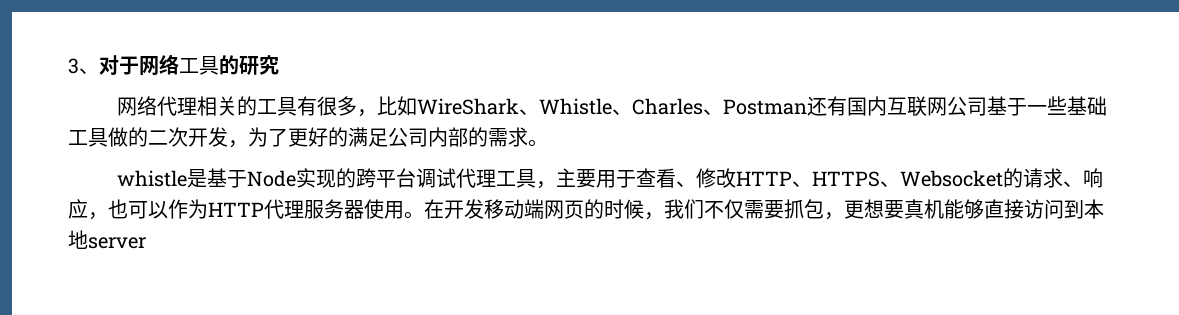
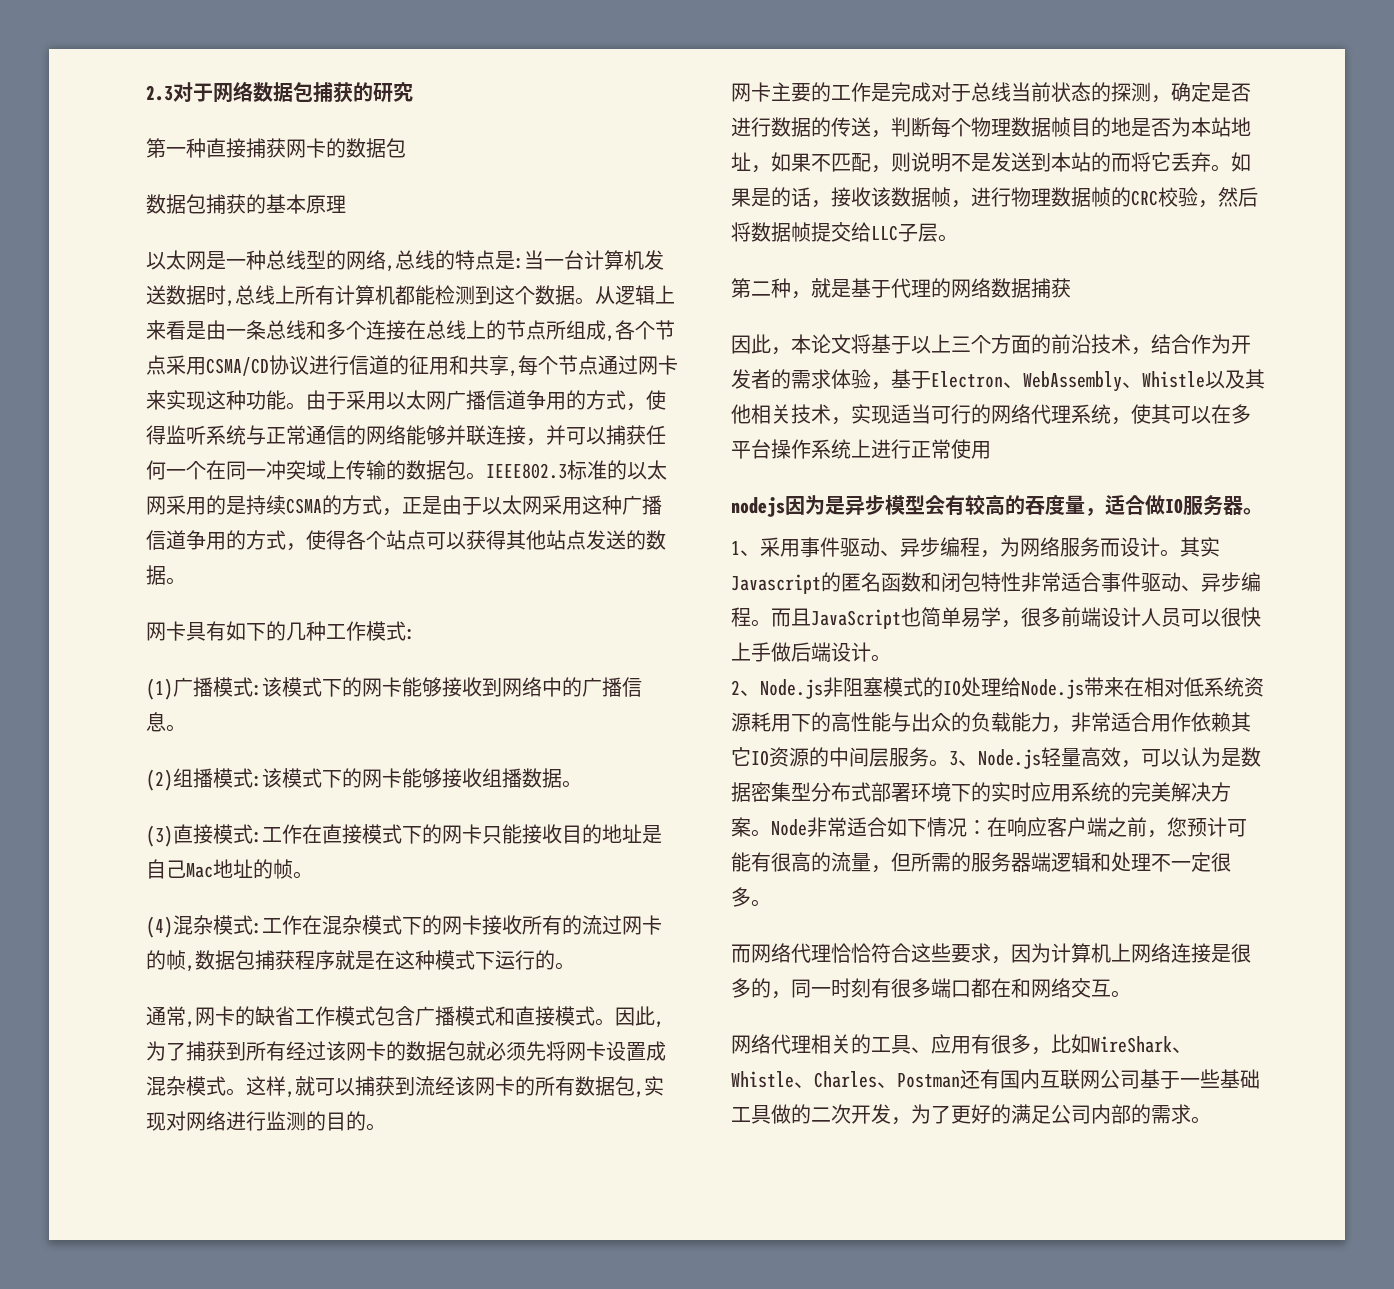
- 3、对于网络工具的研究
+ 2.3对于网络数据包捕获的研究
+ 第一种直接捕获网卡的数据包
+ 数据包捕获的基本原理
+ 以太网是一种总线型的网络,总线的特点是:当一台计算机发送数据时,总线上所有计算机都能检测到这个数据。从逻辑上来看是由一条总线和多个连接在总线上的节点所组成,各个节点采用CSMA/CD协议进行信道的征用和共享,每个节点通过网卡来实现这种功能。由于采用以太网广播信道争用的方式，使得监听系统与正常通信的网络能够并联连接，并可以捕获任何一个在同一冲突域上传输的数据包。IEEE802.3标准的以太网采用的是持续CSMA的方式，正是由于以太网采用这种广播信道争用的方式，使得各个站点可以获得其他站点发送的数据。
+ 网卡具有如下的几种工作模式:
+ (1)广播模式:该模式下的网卡能够接收到网络中的广播信息。
+ (2)组播模式:该模式下的网卡能够接收组播数据。
+ (3)直接模式:工作在直接模式下的网卡只能接收目的地址是自己Mac地址的帧。
+ (4)混杂模式:工作在混杂模式下的网卡接收所有的流过网卡的帧,数据包捕获程序就是在这种模式下运行的。
+ 通常,网卡的缺省工作模式包含广播模式和直接模式。因此,为了捕获到所有经过该网卡的数据包就必须先将网卡设置成混杂模式。这样,就可以捕获到流经该网卡的所有数据包,实现对网络进行监测的目的。
+ 网卡主要的工作是完成对于总线当前状态的探测，确定是否进行数据的传送，判断每个物理数据帧目的地是否为本站地址，如果不匹配，则说明不是发送到本站的而将它丢弃。如果是的话，接收该数据帧，进行物理数据帧的CRC校验，然后将数据帧提交给LLC子层。
+ 第二种，就是基于代理的网络数据捕获
+ 因此，本论文将基于以上三个方面的前沿技术，结合作为开发者的需求体验，基于Electron、WebAssembly、Whistle以及其他相关技术，实现适当可行的网络代理系统，使其可以在多平台操作系统上进行正常使用
+ nodejs因为是异步模型会有较高的吞度量，适合做IO服务器。
+ 1、采用事件驱动、异步编程，为网络服务而设计。其实Javascript的匿名函数和闭包特性非常适合事件驱动、异步编程。而且JavaScript也简单易学，很多前端设计人员可以很快上手做后端设计。
+ 2、Node.js非阻塞模式的IO处理给Node.js带来在相对低系统资源耗用下的高性能与出众的负载能力，非常适合用作依赖其它IO资源的中间层服务。3、Node.js轻量高效，可以认为是数据密集型分布式部署环境下的实时应用系统的完美解决方案。Node非常适合如下情况：在响应客户端之前，您预计可能有很高的流量，但所需的服务器端逻辑和处理不一定很多。
+ 而网络代理恰恰符合这些要求，因为计算机上网络连接是很多的，同一时刻有很多端口都在和网络交互。
- 网络代理相关的工具有很多，比如WireShark、Whistle、Charles、Postman还有国内互联网公司基于一些基础工具做的二次开发，为了更好的满足公司内部的需求。
+ 网络代理相关的工具、应用有很多，比如WireShark、Whistle、Charles、Postman还有国内互联网公司基于一些基础工具做的二次开发，为了更好的满足公司内部的需求。
- whistle是基于Node实现的跨平台调试代理工具，主要用于查看、修改HTTP、HTTPS、Websocket的请求、响应，也可以作为HTTP代理服务器使用。在开发移动端网页的时候，我们不仅需要抓包，更想要真机能够直接访问到本地server

